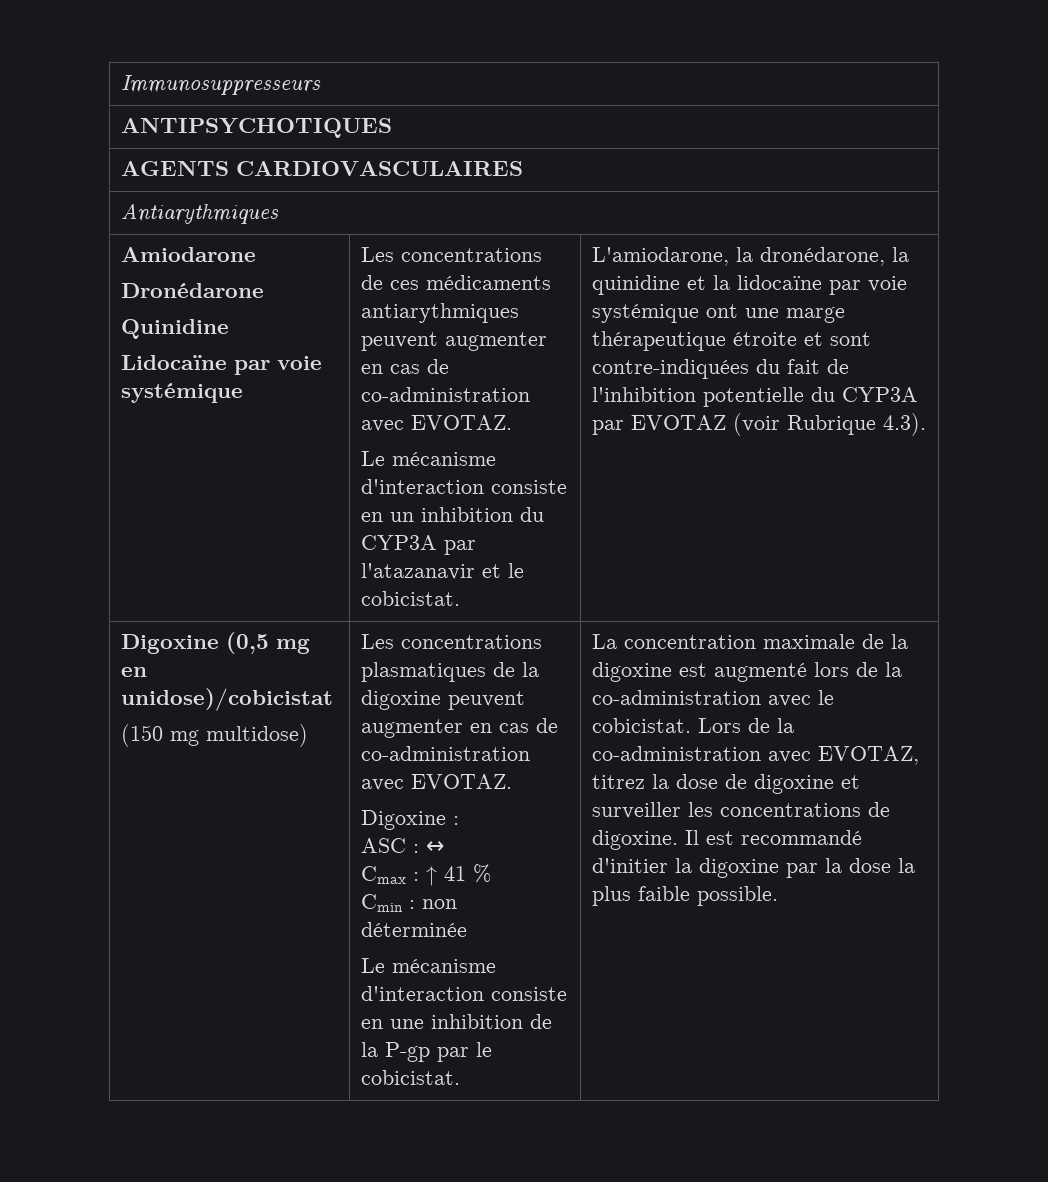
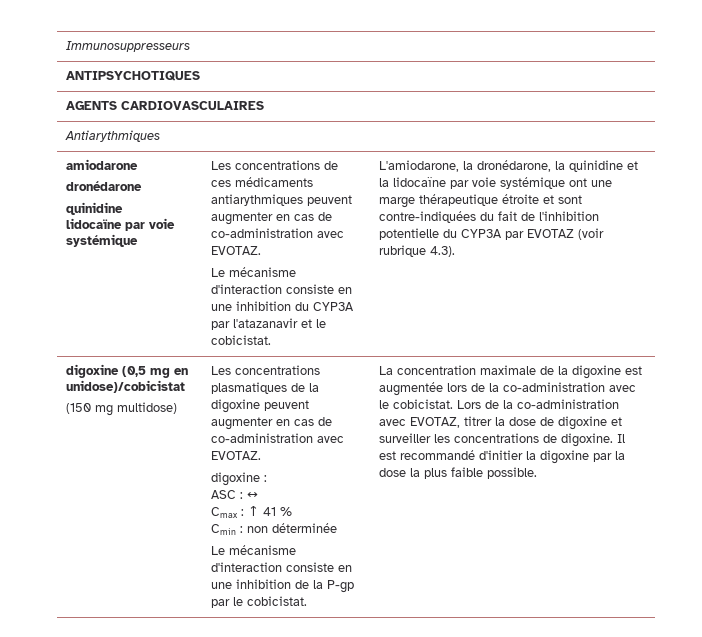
- Amiodarone
- Dronédarone
- Quinidine
- Lidocaïne par voie systémique
+ amiodarone
+ dronédarone
+ quinidine
+ lidocaïne par voie systémique
- Le mécanisme d'interaction consiste en un inhibition du CYP3A par l'atazanavir et le cobicistat.
+ Le mécanisme d'interaction consiste en une inhibition du CYP3A par l'atazanavir et le cobicistat.
- L'amiodarone, la dronédarone, la quinidine et la lidocaïne par voie systémique ont une marge thérapeutique étroite et sont contre-indiquées du fait de l'inhibition potentielle du CYP3A par EVOTAZ (voir Rubrique 4.3).
+ L'amiodarone, la dronédarone, la quinidine et la lidocaïne par voie systémique ont une marge thérapeutique étroite et sont contre-indiquées du fait de l'inhibition potentielle du CYP3A par EVOTAZ (voir rubrique 4.3).
- Digoxine (0,5 mg en unidose)/cobicistat
+ digoxine (0,5 mg en unidose)/cobicistat
- Digoxine :
+ digoxine :
- La concentration maximale de la digoxine est augmenté lors de la co-administration avec le cobicistat.
+ La concentration maximale de la digoxine est augmentée lors de la co-administration avec le cobicistat.
- Lors de la co-administration avec EVOTAZ, titrez la dose de digoxine et surveiller les concentrations de digoxine.
+ Lors de la co-administration avec EVOTAZ, titrer la dose de digoxine et surveiller les concentrations de digoxine.

